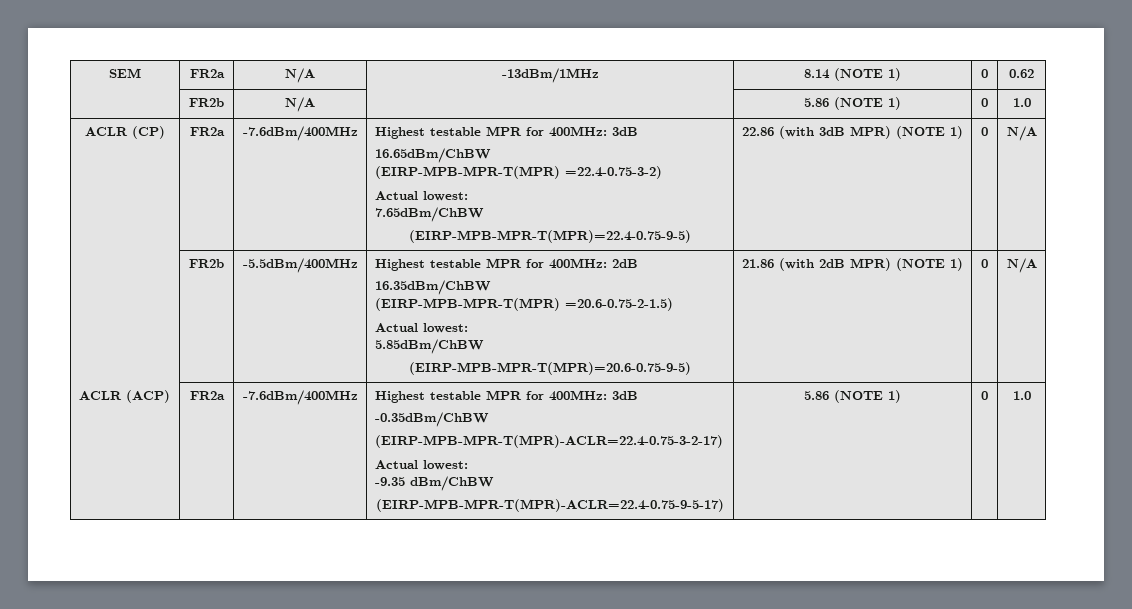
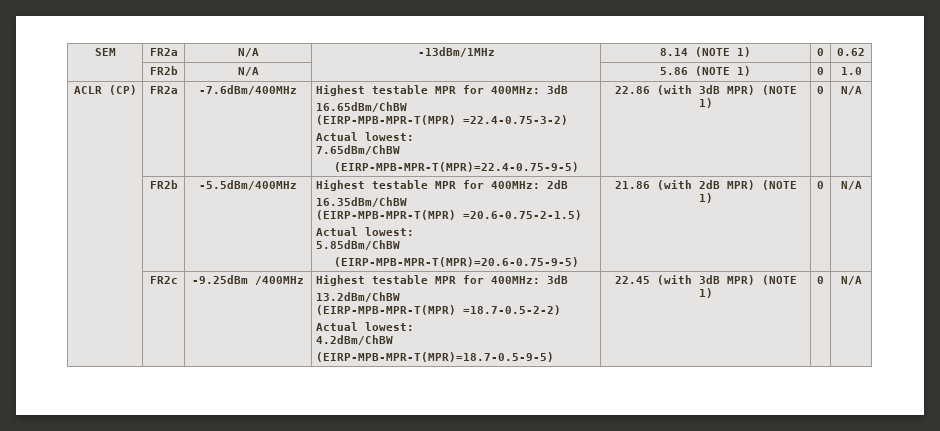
- ACLR (ACP) | FR2a | -7.6dBm/400MHz | Highest testable MPR for 400MHz: 3dB
- -0.35dBm/ChBW
- (EIRP-MPB-MPR-T(MPR)-ACLR=22.4-0.75-3-2-17)
+ | FR2c | -9.25dBm /400MHz | Highest testable MPR for 400MHz: 3dB
+ 13.2dBm/ChBW
+ (EIRP-MPB-MPR-T(MPR) =18.7-0.5-2-2)
  Actual lowest:
- -9.35 dBm/ChBW
- (EIRP-MPB-MPR-T(MPR)-ACLR=22.4-0.75-9-5-17) | 5.86 (NOTE 1) | 0 | 1.0
+ 4.2dBm/ChBW
+ (EIRP-MPB-MPR-T(MPR)=18.7-0.5-9-5) | 22.45 (with 3dB MPR) (NOTE 1) | 0 | N/A

